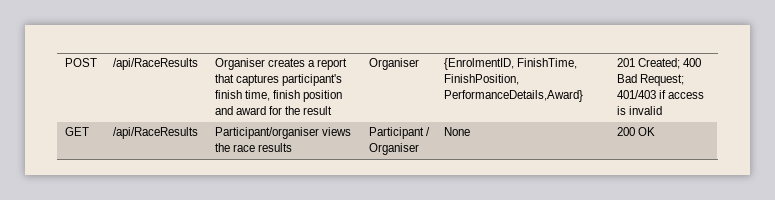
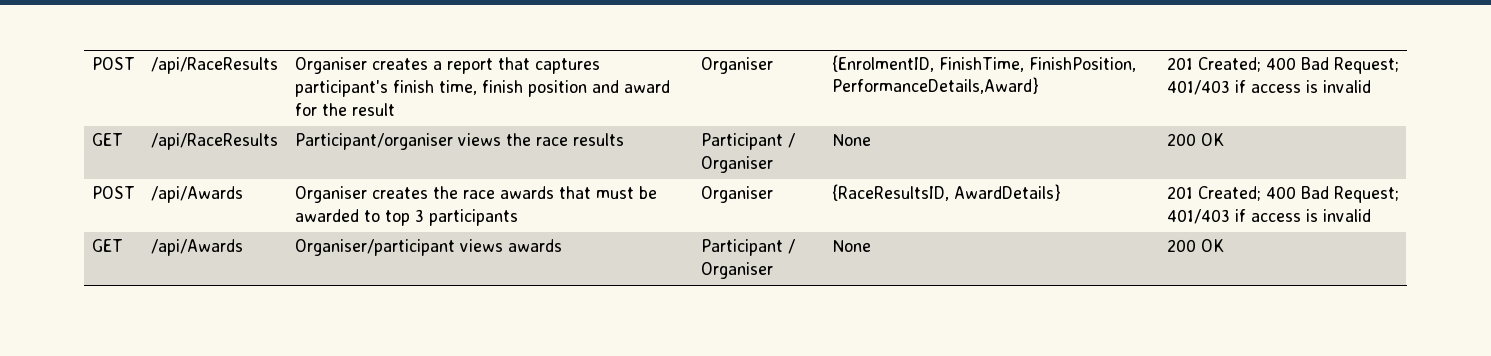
+ POST | /api/Awards | Organiser creates the race awards that must be awarded to top 3 participants | Organiser | {RaceResultsID, AwardDetails} | 201 Created; 400 Bad Request; 401/403 if access is invalid
+ GET | /api/Awards | Organiser/participant views awards | Participant / Organiser | None | 200 OK

